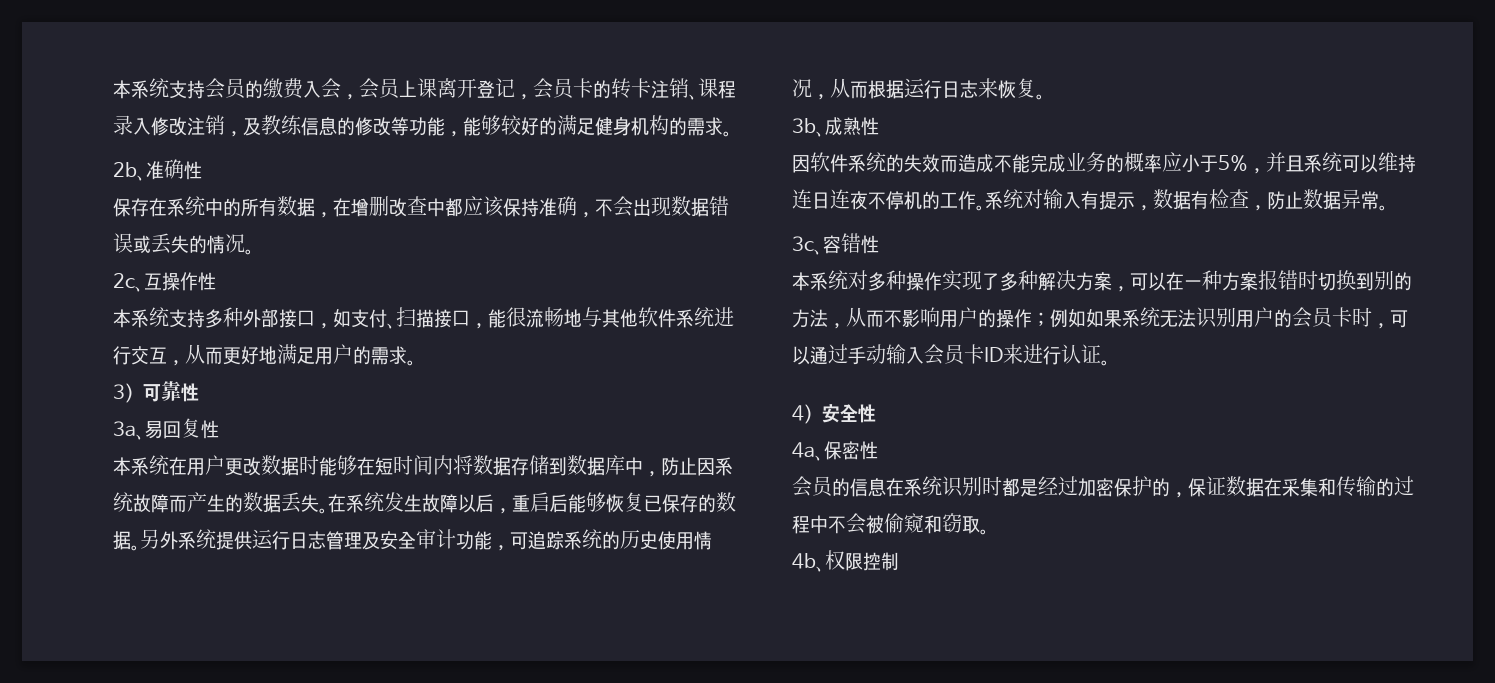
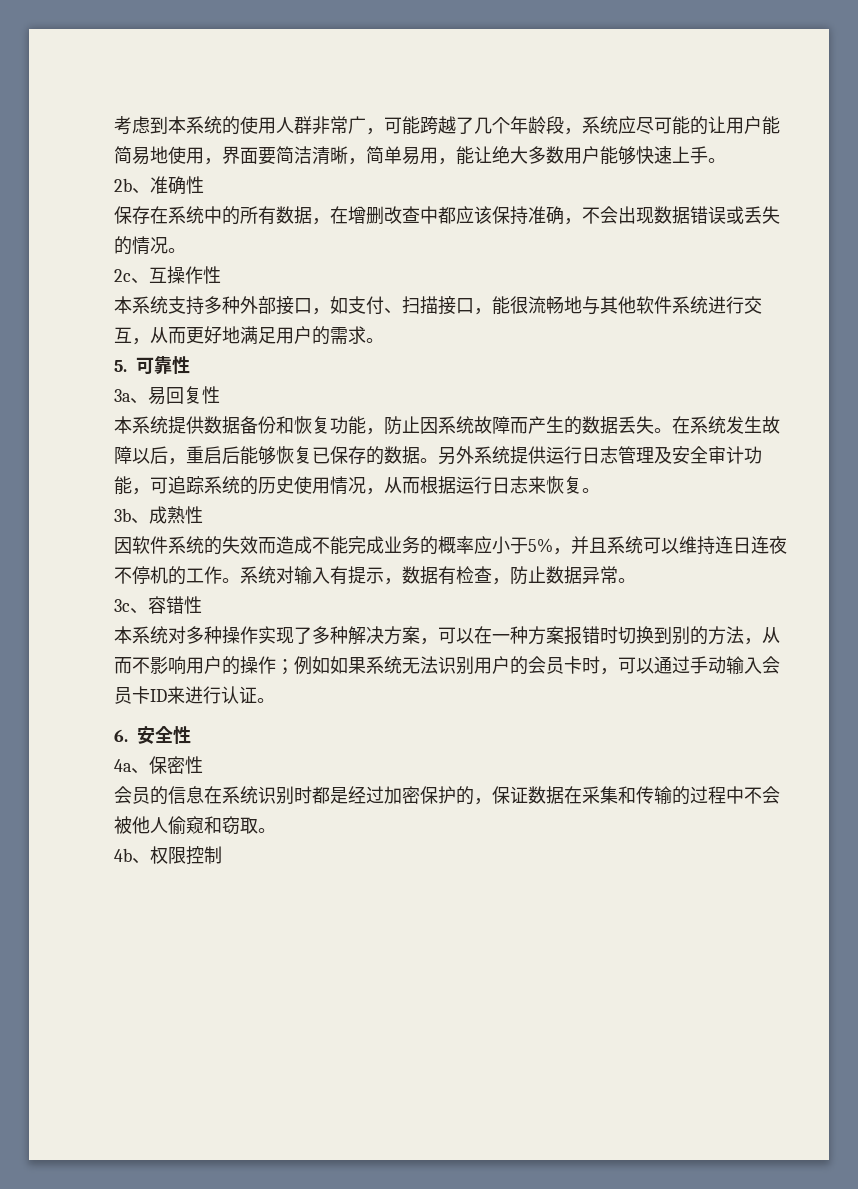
- 本系统支持会员的缴费入会，会员上课离开登记，会员卡的转卡注销、课程录入修改注销，及教练信息的修改等功能，能够较好的满足健身机构的需求。
+ 考虑到本系统的使用人群非常广，可能跨越了几个年龄段，系统应尽可能的让用户能简易地使用，界面要简洁清晰，简单易用，能让绝大多数用户能够快速上手。
- 3）可靠性
+ 5.可靠性
- 本系统在用户更改数据时能够在短时间内将数据存储到数据库中，防止因系统故障而产生的数据丢失。
+ 本系统提供数据备份和恢复功能，防止因系统故障而产生的数据丢失。
- 4）安全性
+ 6.安全性
- 会员的信息在系统识别时都是经过加密保护的，保证数据在采集和传输的过程中不会被偷窥和窃取。
+ 会员的信息在系统识别时都是经过加密保护的，保证数据在采集和传输的过程中不会被他人偷窥和窃取。

